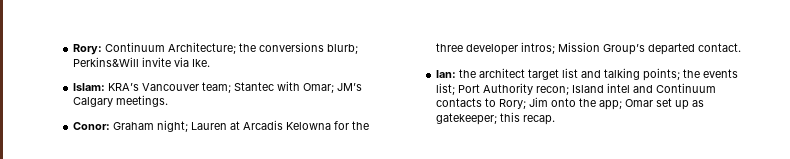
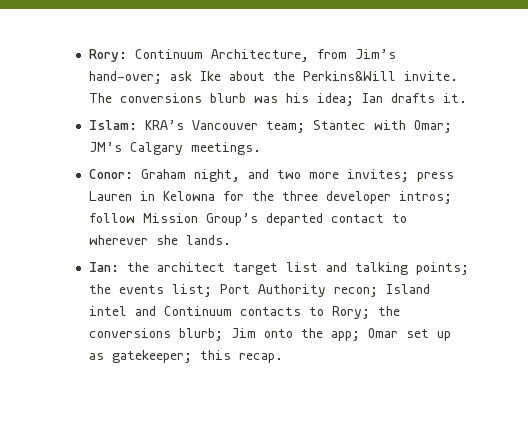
- Rory: Continuum Architecture; the conversions blurb; Perkins&Will invite via Ike.
+ Rory: Continuum Architecture, from Jim’s hand-over; ask Ike about the Perkins&Will invite. The conversions blurb was his idea; Ian drafts it.
- Conor: Graham night; Lauren at Arcadis Kelowna for the three developer intros; Mission Group’s departed contact.
+ Conor: Graham night, and two more invites; press Lauren in Kelowna for the three developer intros; follow Mission Group’s departed contact to wherever she lands.
- Ian: the architect target list and talking points; the events list; Port Authority recon; Island intel and Continuum contacts to Rory; Jim onto the app; Omar set up as gatekeeper; this recap.
+ Ian: the architect target list and talking points; the events list; Port Authority recon; Island intel and Continuum contacts to Rory; the conversions blurb; Jim onto the app; Omar set up as gatekeeper; this recap.

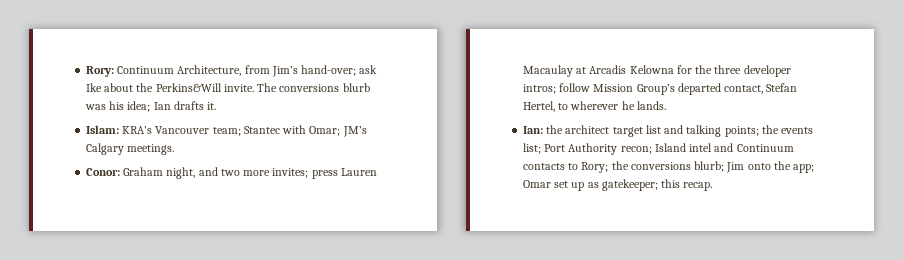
- Conor: Graham night, and two more invites; press Lauren in Kelowna for the three developer intros; follow Mission Group’s departed contact to wherever she lands.
+ Conor: Graham night, and two more invites; press Lauren Macaulay at Arcadis Kelowna for the three developer intros; follow Mission Group’s departed contact, Stefan Hertel, to wherever he lands.

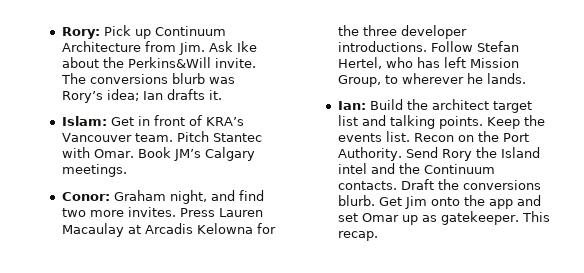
- Rory: Continuum Architecture, from Jim’s hand-over; ask Ike about the Perkins&Will invite.
+ Rory: Pick up Continuum Architecture from Jim. Ask Ike about the Perkins&Will invite.
- The conversions blurb was his idea; Ian drafts it.
+ The conversions blurb was Rory’s idea; Ian drafts it.
- Islam: KRA’s Vancouver team; Stantec with Omar; JM’s Calgary meetings.
+ Islam: Get in front of KRA’s Vancouver team. Pitch Stantec with Omar. Book JM’s Calgary meetings.
- Conor: Graham night, and two more invites; press Lauren Macaulay at Arcadis Kelowna for the three developer intros; follow Mission Group’s departed contact, Stefan Hertel, to wherever he lands.
+ Conor: Graham night, and find two more invites. Press Lauren Macaulay at Arcadis Kelowna for the three developer introductions. Follow Stefan Hertel, who has left Mission Group, to wherever he lands.
- Ian: the architect target list and talking points; the events list; Port Authority recon; Island intel and Continuum contacts to Rory; the conversions blurb; Jim onto the app; Omar set up as gatekeeper; this recap.
+ Ian: Build the architect target list and talking points. Keep the events list. Recon on the Port Authority. Send Rory the Island intel and the Continuum contacts. Draft the conversions blurb. Get Jim onto the app and set Omar up as gatekeeper. This recap.

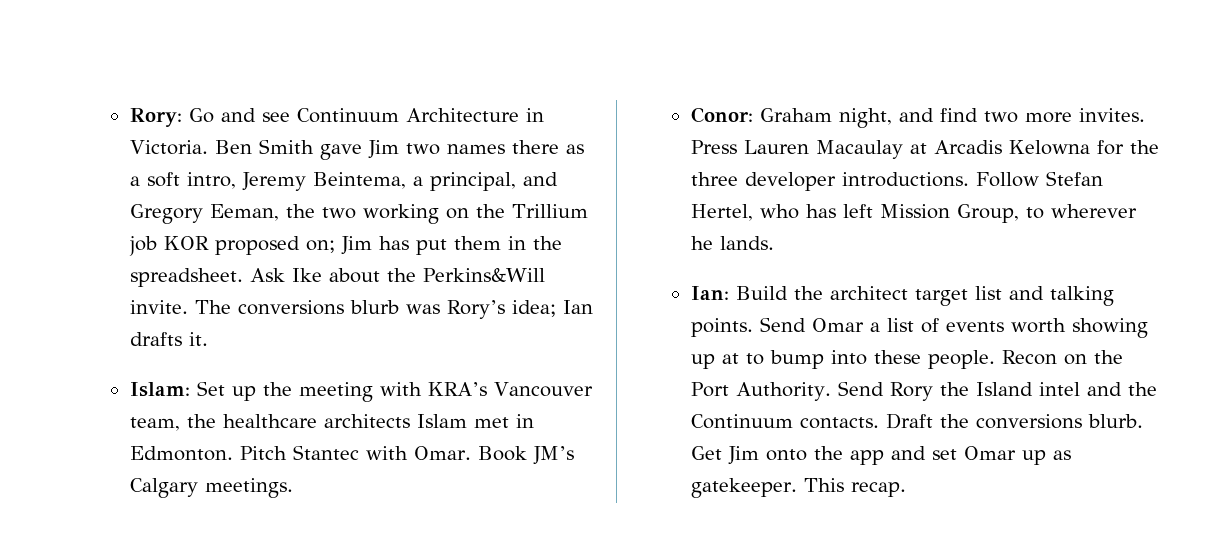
- Rory: Pick up Continuum Architecture from Jim. Ask Ike about the Perkins&Will invite.
+ Rory: Go and see Continuum Architecture in Victoria. Ben Smith gave Jim two names there as a soft intro, Jeremy Beintema, a principal, and Gregory Eeman, the two working on the Trillium job KOR proposed on; Jim has put them in the spreadsheet. Ask Ike about the Perkins&Will invite.
- Islam: Get in front of KRA’s Vancouver team.
+ Islam: Set up the meeting with KRA’s Vancouver team, the healthcare architects Islam met in Edmonton.
- Keep the events list.
+ Send Omar a list of events worth showing up at to bump into these people.

